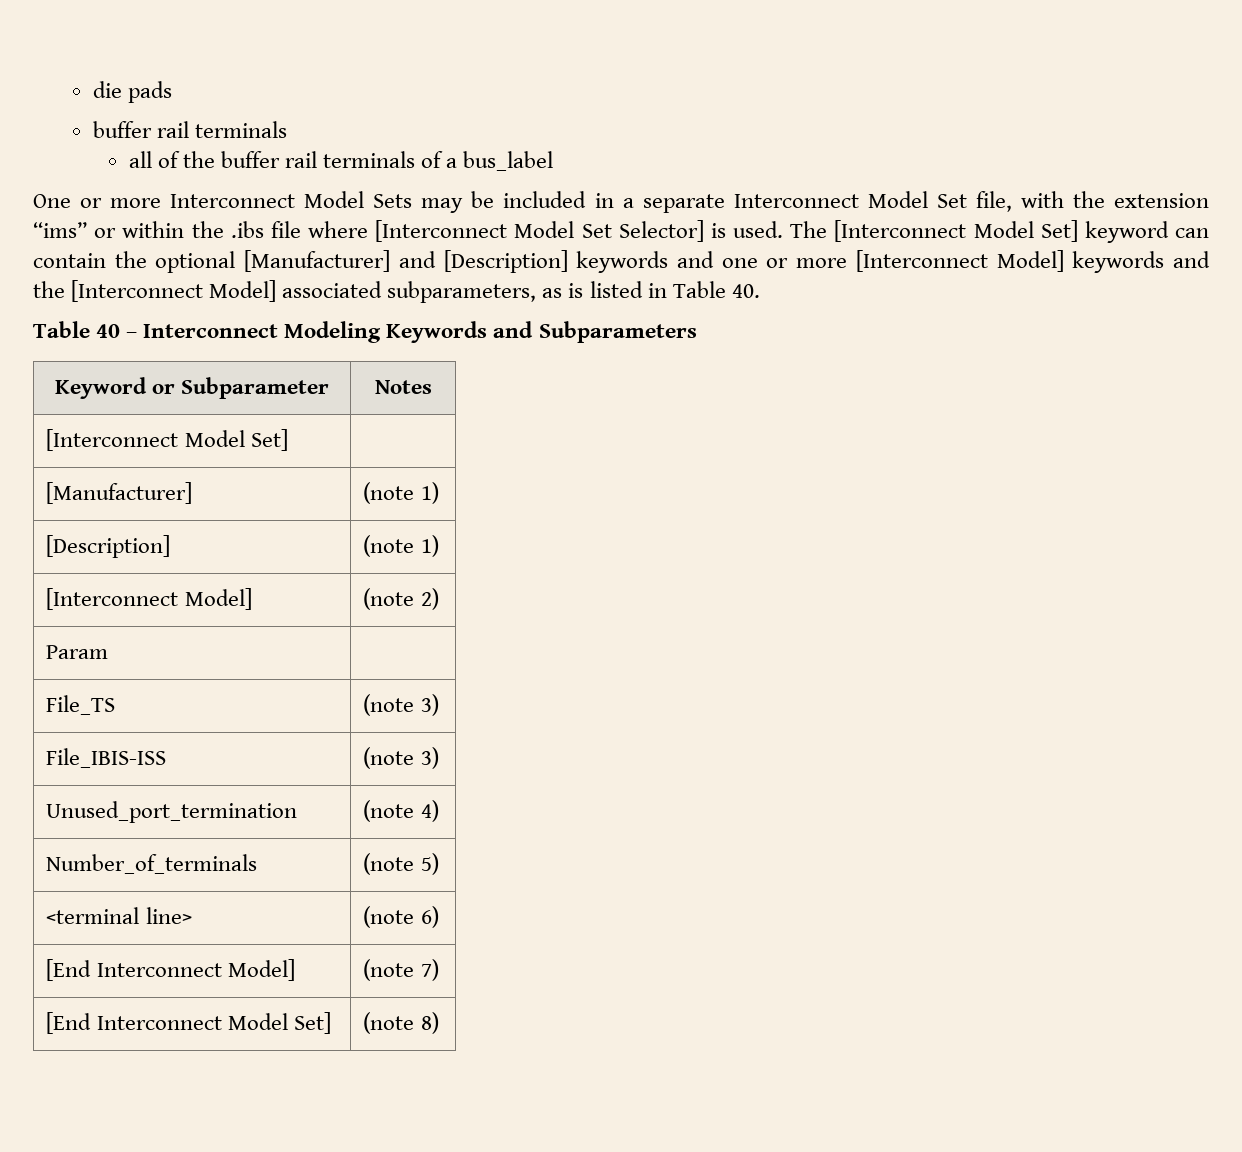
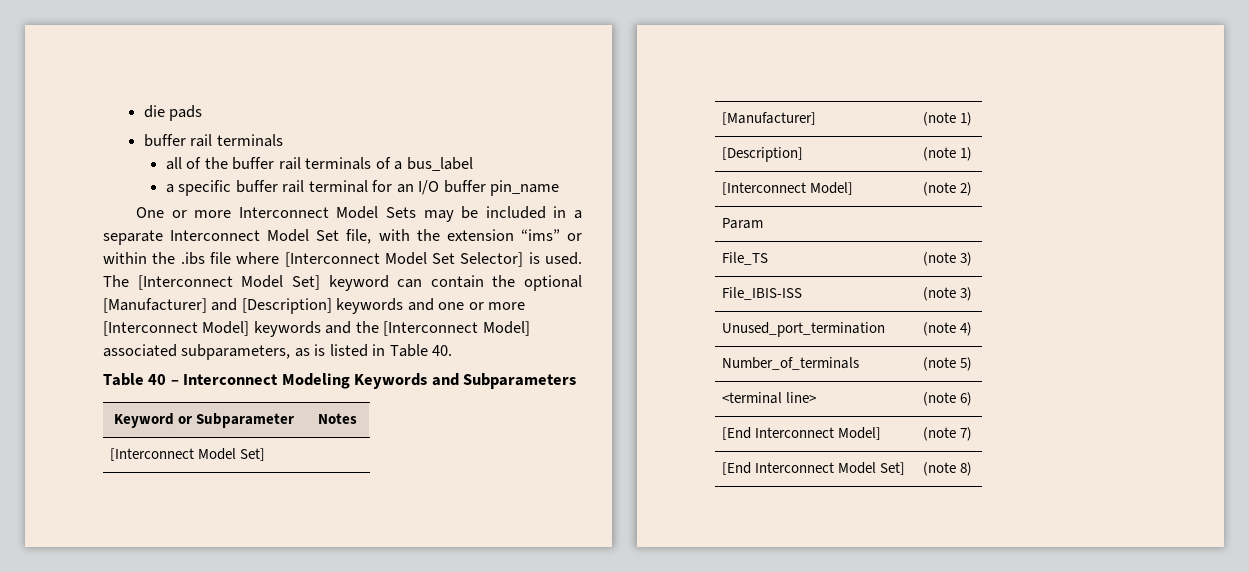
+ a specific buffer rail terminal for an I/O buffer pin_name

